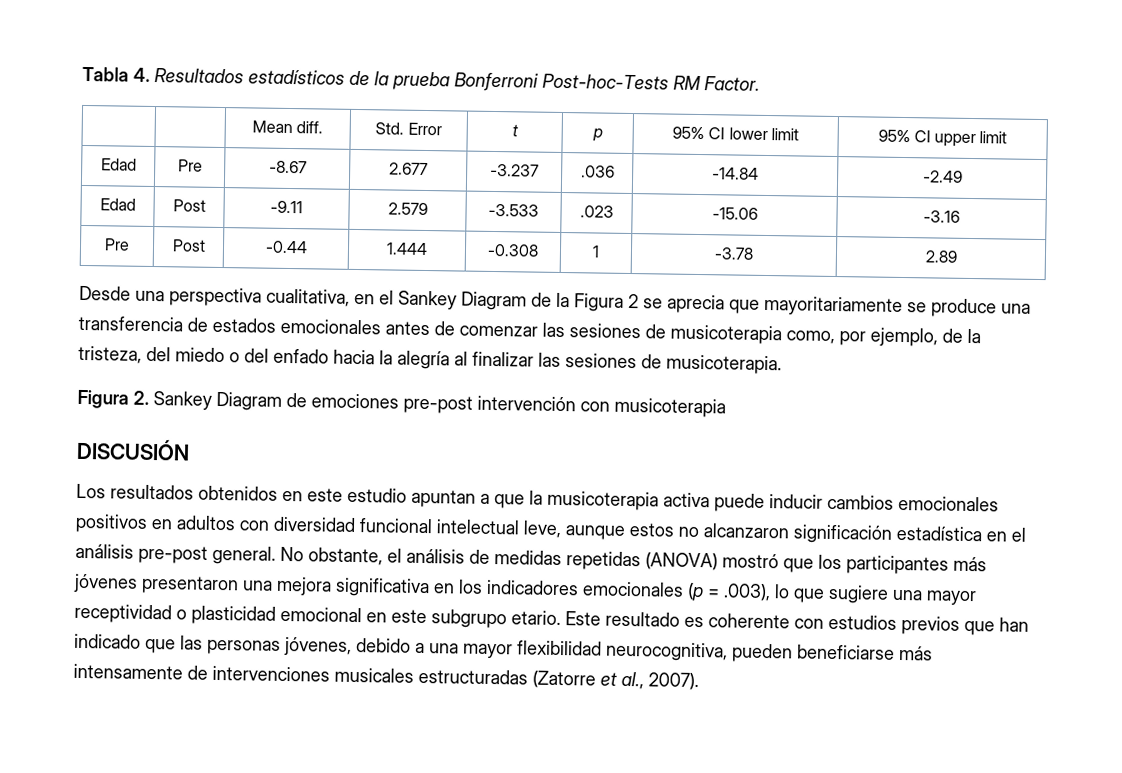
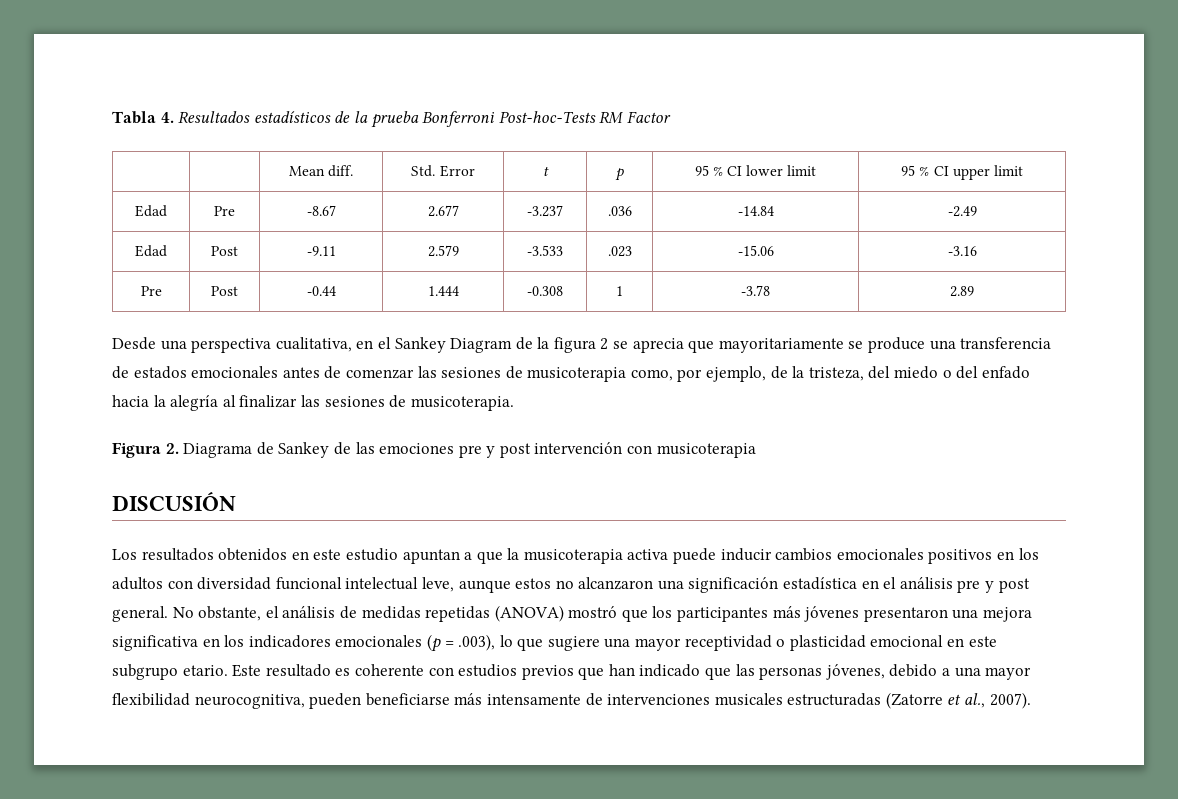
- Tabla 4. Resultados estadísticos de la prueba Bonferroni Post-hoc-Tests RM Factor.
+ Tabla 4. Resultados estadísticos de la prueba Bonferroni Post-hoc-Tests RM Factor
- | | Mean diff. | Std. Error | t | p | 95% CI lower limit | 95% CI upper limit
+ | | Mean diff. | Std. Error | t | p | 95 % CI lower limit | 95 % CI upper limit
- Desde una perspectiva cualitativa, en el Sankey Diagram de la Figura 2 se aprecia que mayoritariamente se produce una transferencia de estados emocionales antes de comenzar las sesiones de musicoterapia como, por ejemplo, de la tristeza, del miedo o del enfado hacia la alegría al finalizar las sesiones de musicoterapia.
+ Desde una perspectiva cualitativa, en el Sankey Diagram de la figura 2 se aprecia que mayoritariamente se produce una transferencia de estados emocionales antes de comenzar las sesiones de musicoterapia como, por ejemplo, de la tristeza, del miedo o del enfado hacia la alegría al finalizar las sesiones de musicoterapia.
- Figura 2. Sankey Diagram de emociones pre-post intervención con musicoterapia
+ Figura 2. Diagrama de Sankey de las emociones pre y post intervención con musicoterapia
- Los resultados obtenidos en este estudio apuntan a que la musicoterapia activa puede inducir cambios emocionales positivos en adultos con diversidad funcional intelectual leve, aunque estos no alcanzaron significación estadística en el análisis pre-post general.
+ Los resultados obtenidos en este estudio apuntan a que la musicoterapia activa puede inducir cambios emocionales positivos en los adultos con diversidad funcional intelectual leve, aunque estos no alcanzaron una significación estadística en el análisis pre y post general.

